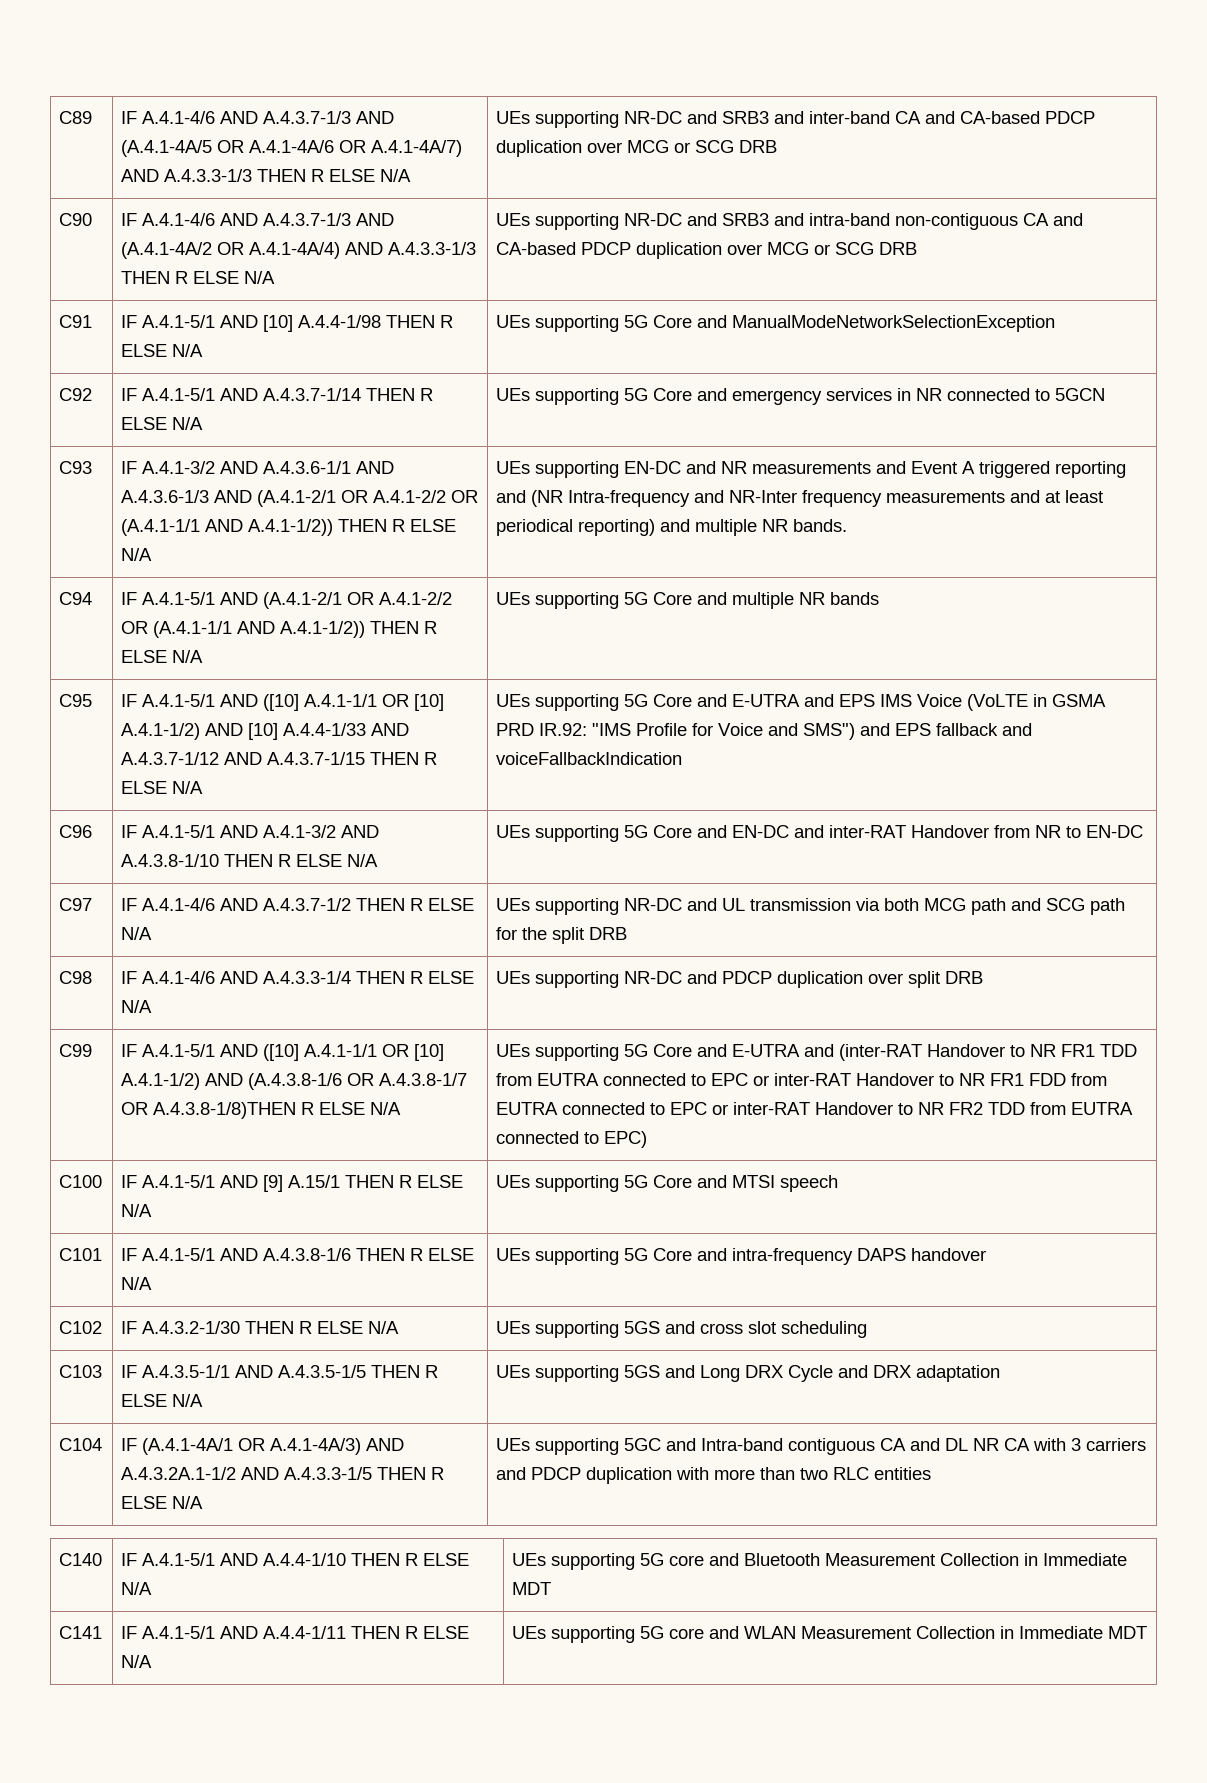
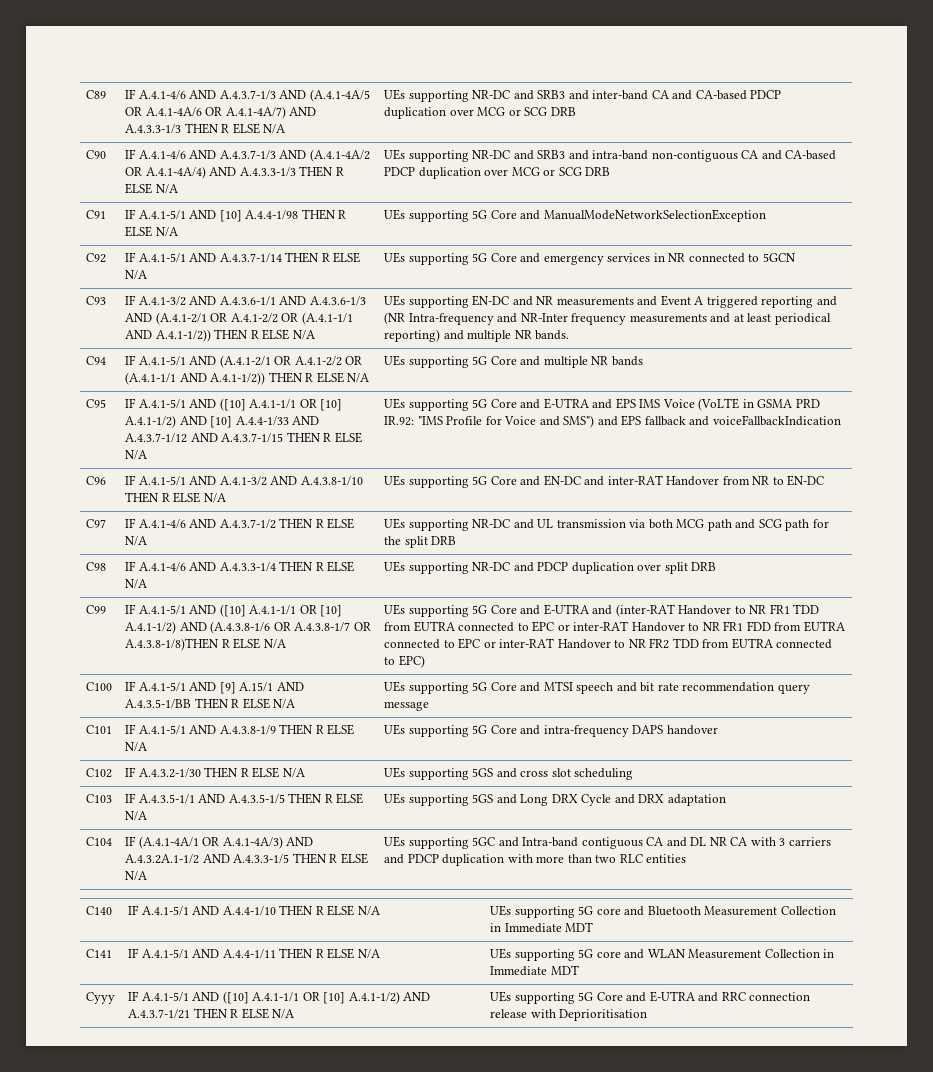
- C100 | IF A.4.1-5/1 AND [9] A.15/1 THEN R ELSE N/A | UEs supporting 5G Core and MTSI speech
+ C100 | IF A.4.1-5/1 AND [9] A.15/1 AND A.4.3.5-1/BB THEN R ELSE N/A | UEs supporting 5G Core and MTSI speech and bit rate recommendation query message
- C101 | IF A.4.1-5/1 AND A.4.3.8-1/6 THEN R ELSE N/A | UEs supporting 5G Core and intra-frequency DAPS handover
+ C101 | IF A.4.1-5/1 AND A.4.3.8-1/9 THEN R ELSE N/A | UEs supporting 5G Core and intra-frequency DAPS handover
+ Cyyy | IF A.4.1-5/1 AND ([10] A.4.1-1/1 OR [10] A.4.1-1/2) AND A.4.3.7-1/21 THEN R ELSE N/A | UEs supporting 5G Core and E-UTRA and RRC connection release with Deprioritisation

